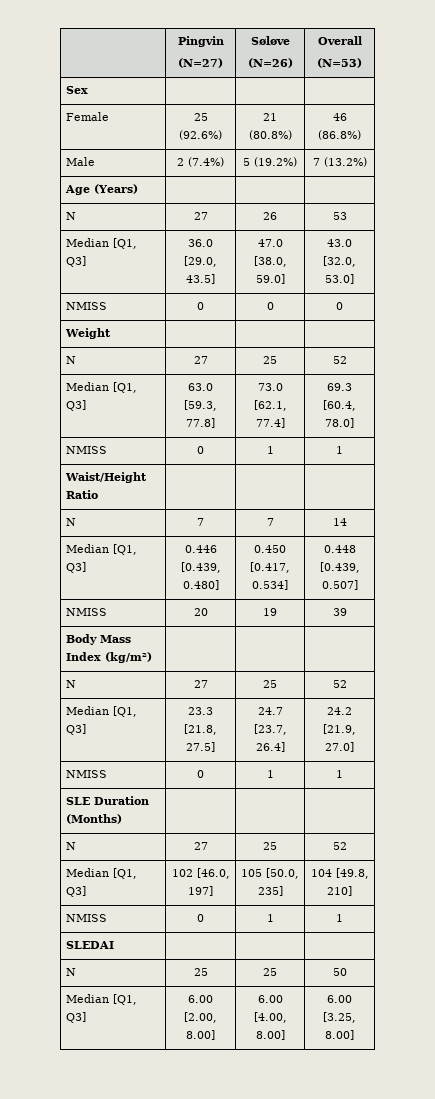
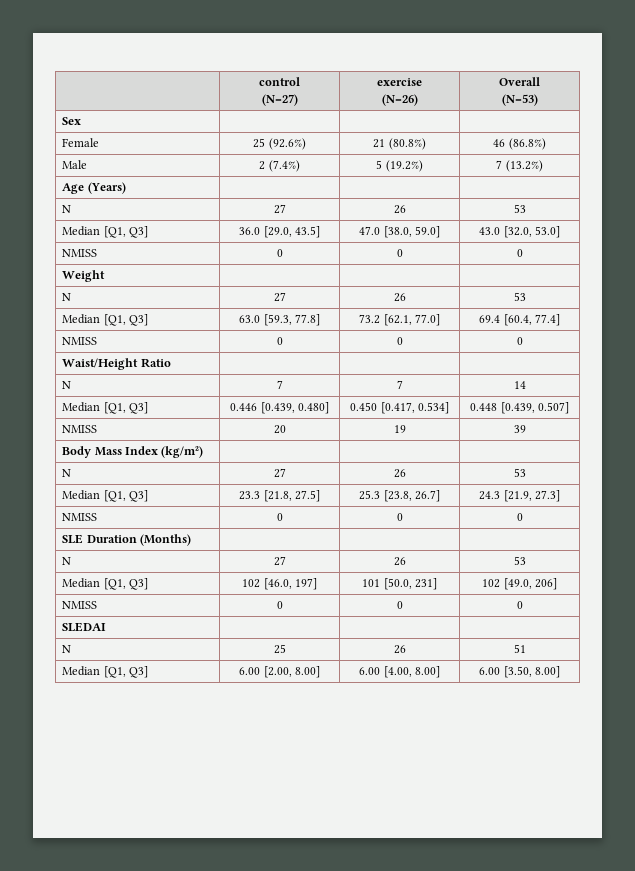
- | Pingvin
- (N=27) | Søløve
+ | control
+ (N=27) | exercise
  Weight | | |
- N | 27 | 25 | 52
+ N | 27 | 26 | 53
- Median [Q1, Q3] | 63.0 [59.3, 77.8] | 73.0 [62.1, 77.4] | 69.3 [60.4, 78.0]
- NMISS | 0 | 1 | 1
+ Median [Q1, Q3] | 63.0 [59.3, 77.8] | 73.2 [62.1, 77.0] | 69.4 [60.4, 77.4]
+ NMISS | 0 | 0 | 0
  Body Mass Index (kg/m²) | | |
- N | 27 | 25 | 52
+ N | 27 | 26 | 53
- Median [Q1, Q3] | 23.3 [21.8, 27.5] | 24.7 [23.7, 26.4] | 24.2 [21.9, 27.0]
- NMISS | 0 | 1 | 1
+ Median [Q1, Q3] | 23.3 [21.8, 27.5] | 25.3 [23.8, 26.7] | 24.3 [21.9, 27.3]
+ NMISS | 0 | 0 | 0
  SLE Duration (Months) | | |
- N | 27 | 25 | 52
+ N | 27 | 26 | 53
- Median [Q1, Q3] | 102 [46.0, 197] | 105 [50.0, 235] | 104 [49.8, 210]
- NMISS | 0 | 1 | 1
+ Median [Q1, Q3] | 102 [46.0, 197] | 101 [50.0, 231] | 102 [49.0, 206]
+ NMISS | 0 | 0 | 0
- N | 25 | 25 | 50
+ N | 25 | 26 | 51
- Median [Q1, Q3] | 6.00 [2.00, 8.00] | 6.00 [4.00, 8.00] | 6.00 [3.25, 8.00]
+ Median [Q1, Q3] | 6.00 [2.00, 8.00] | 6.00 [4.00, 8.00] | 6.00 [3.50, 8.00]

